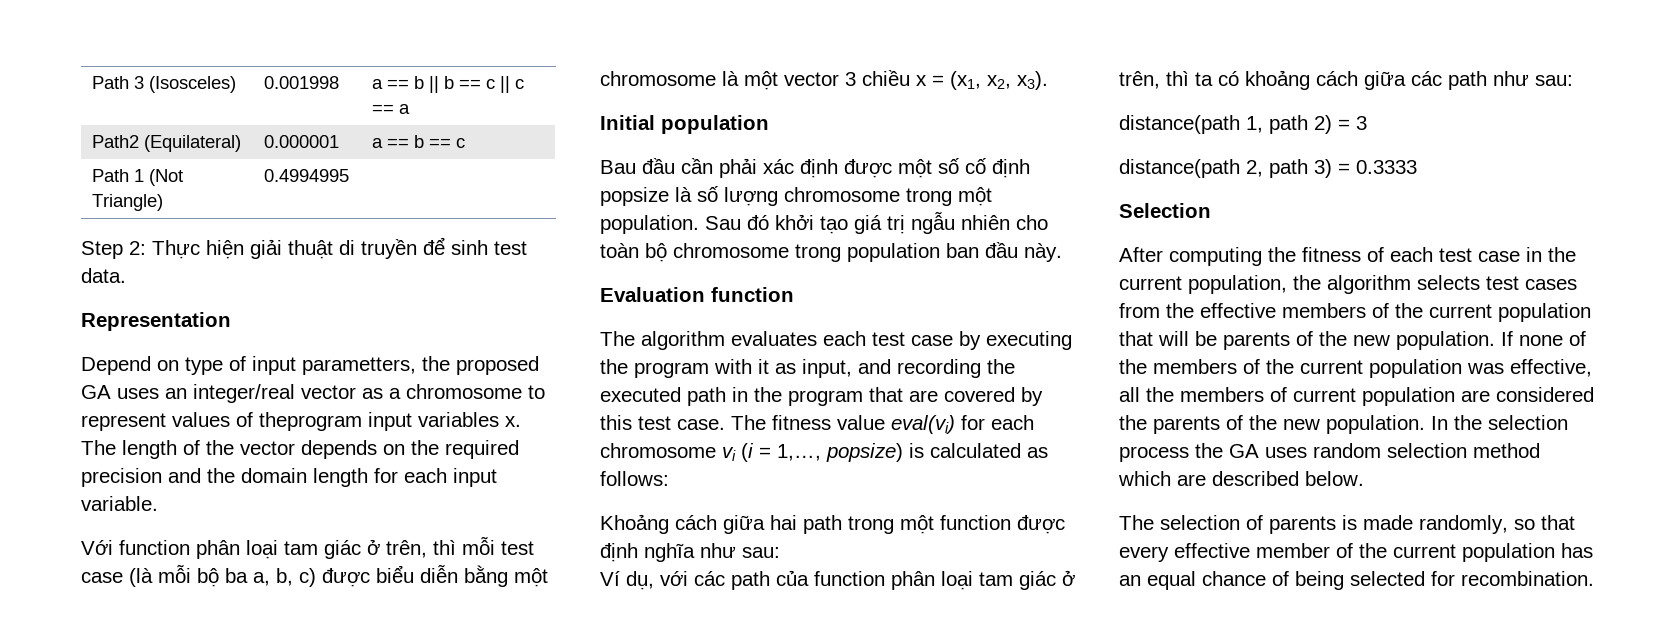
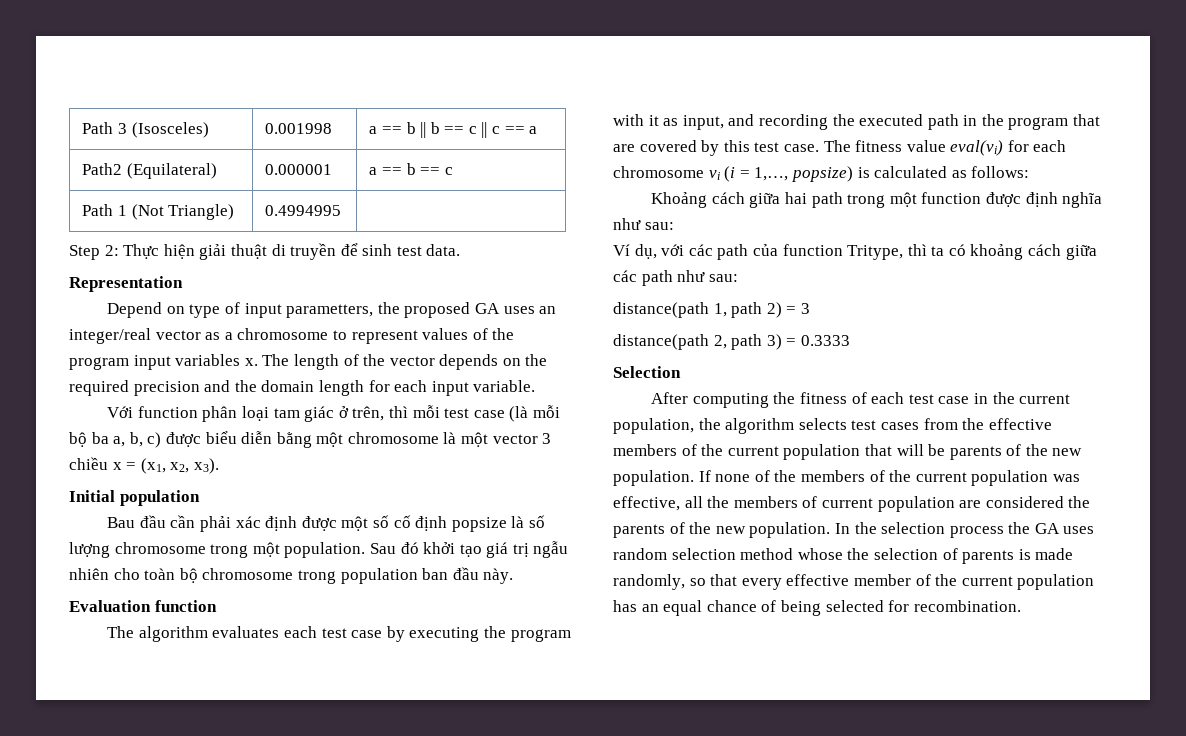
- Depend on type of input parametters, the proposed GA uses an integer/real vector as a chromosome to represent values of theprogram input variables x.
+ Depend on type of input parametters, the proposed GA uses an integer/real vector as a chromosome to represent values of the program input variables x.
- Ví dụ, với các path của function phân loại tam giác ở trên, thì ta có khoảng cách giữa các path như sau:
+ Ví dụ, với các path của function Tritype, thì ta có khoảng cách giữa các path như sau:
- In the selection process the GA uses random selection method which are described below.
- The selection of parents is made randomly, so that every effective member of the current population has an equal chance of being selected for recombination.
+ In the selection process the GA uses random selection method whose the selection of parents is made randomly, so that every effective member of the current population has an equal chance of being selected for recombination.

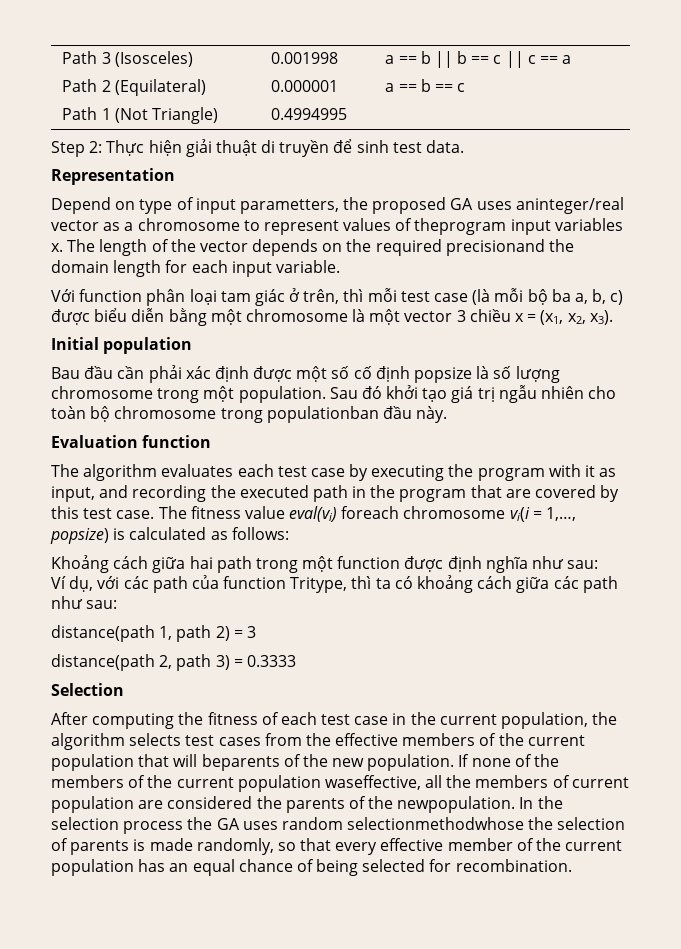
- Path2 (Equilateral) | 0.000001 | a == b == c
+ Path 2 (Equilateral) | 0.000001 | a == b == c
- Depend on type of input parametters, the proposed GA uses an integer/real vector as a chromosome to represent values of the program input variables x.
+ Depend on type of input parametters, the proposed GA uses aninteger/real vector as a chromosome to represent values of theprogram input variables x.
- The length of the vector depends on the required precision and the domain length for each input variable.
+ The length of the vector depends on the required precisionand the domain length for each input variable.
- Sau đó khởi tạo giá trị ngẫu nhiên cho toàn bộ chromosome trong population ban đầu này.
+ Sau đó khởi tạo giá trị ngẫu nhiên cho toàn bộ chromosome trong populationban đầu này.
- The fitness value eval(vi) for each chromosome vi (i = 1,…, popsize) is calculated as follows:
+ The fitness value eval(vi) foreach chromosome vi(i = 1,…, popsize) is calculated as follows:
- After computing the fitness of each test case in the current population, the algorithm selects test cases from the effective members of the current population that will be parents of the new population.
+ After computing the fitness of each test case in the current population, the algorithm selects test cases from the effective members of the current population that will beparents of the new population.
- If none of the members of the current population was effective, all the members of current population are considered the parents of the new population.
+ If none of the members of the current population waseffective, all the members of current population are considered the parents of the newpopulation.
- In the selection process the GA uses random selection method whose the selection of parents is made randomly, so that every effective member of the current population has an equal chance of being selected for recombination.
+ In the selection process the GA uses random selectionmethodwhose the selection of parents is made randomly, so that every effective member of the current population has an equal chance of being selected for recombination.

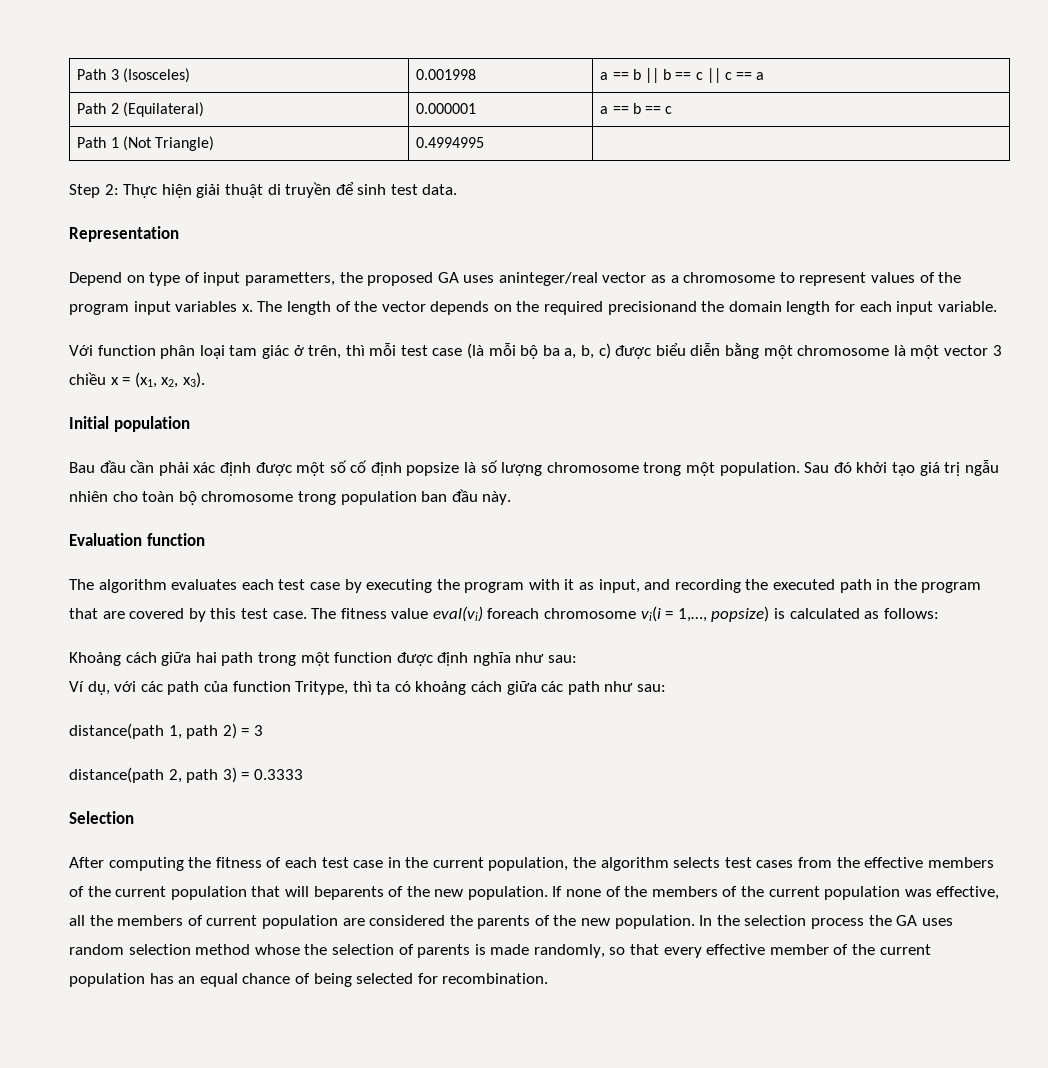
- Depend on type of input parametters, the proposed GA uses aninteger/real vector as a chromosome to represent values of theprogram input variables x.
+ Depend on type of input parametters, the proposed GA uses aninteger/real vector as a chromosome to represent values of the program input variables x.
- Sau đó khởi tạo giá trị ngẫu nhiên cho toàn bộ chromosome trong populationban đầu này.
+ Sau đó khởi tạo giá trị ngẫu nhiên cho toàn bộ chromosome trong population ban đầu này.
- If none of the members of the current population waseffective, all the members of current population are considered the parents of the newpopulation.
+ If none of the members of the current population was effective, all the members of current population are considered the parents of the new population.
- In the selection process the GA uses random selectionmethodwhose the selection of parents is made randomly, so that every effective member of the current population has an equal chance of being selected for recombination.
+ In the selection process the GA uses random selection method whose the selection of parents is made randomly, so that every effective member of the current population has an equal chance of being selected for recombination.

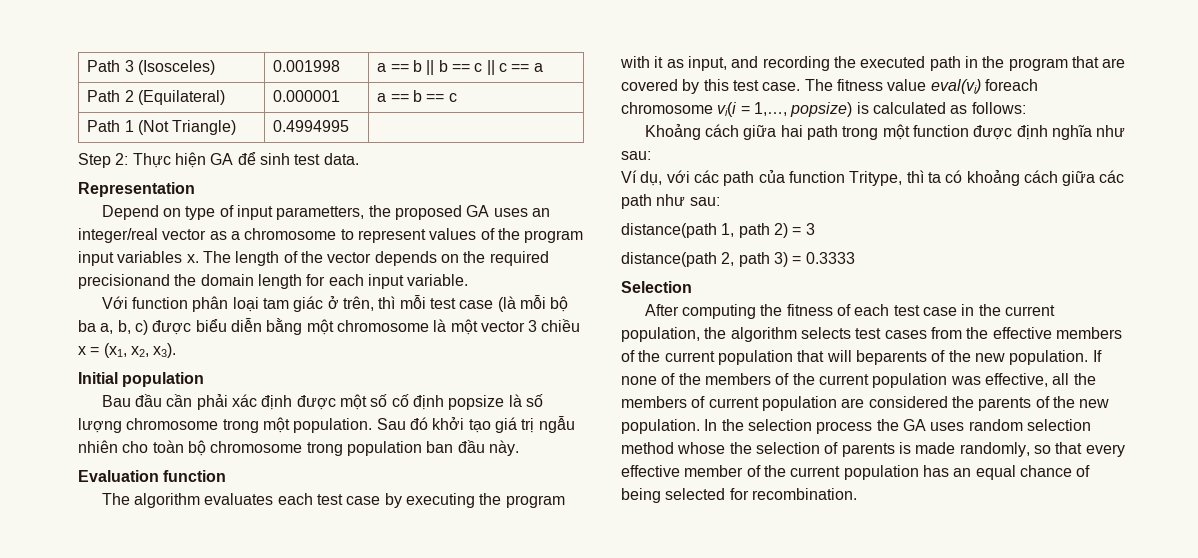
- Step 2: Thực hiện giải thuật di truyền để sinh test data.
+ Step 2: Thực hiện GA để sinh test data.
- Depend on type of input parametters, the proposed GA uses aninteger/real vector as a chromosome to represent values of the program input variables x.
+ Depend on type of input parametters, the proposed GA uses an integer/real vector as a chromosome to represent values of the program input variables x.

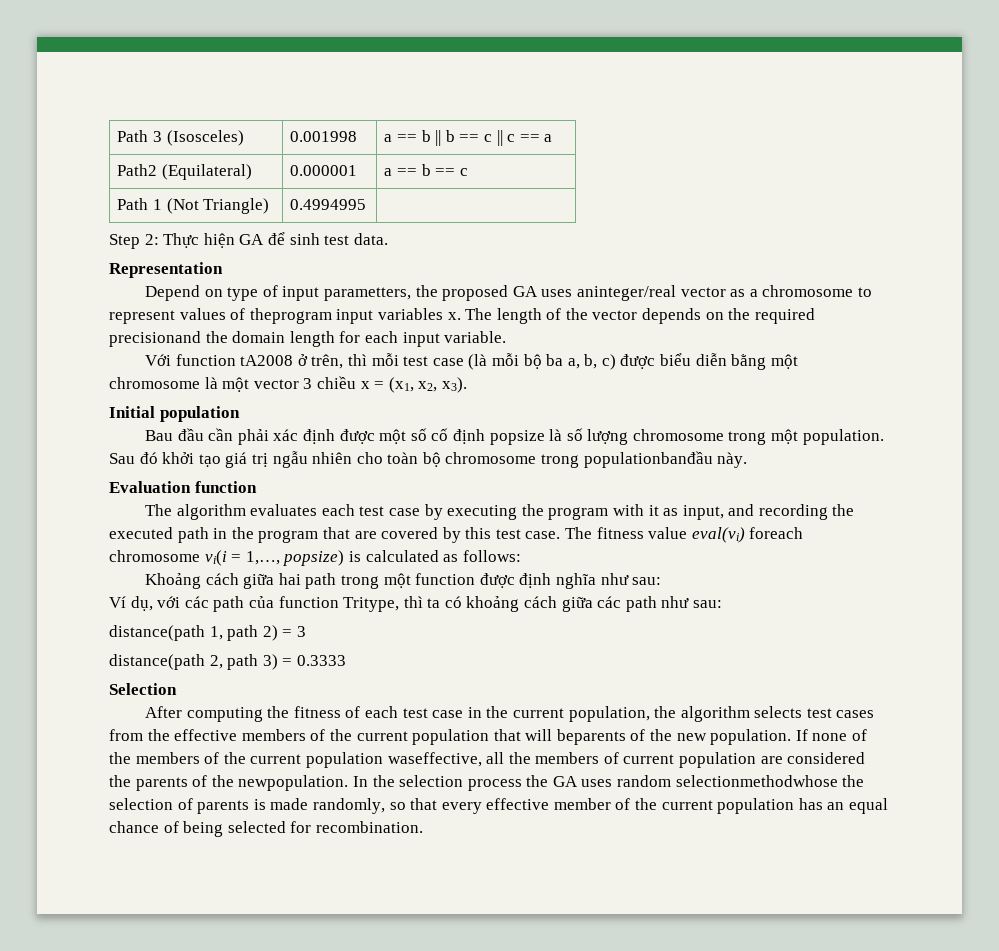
- Path 2 (Equilateral) | 0.000001 | a == b == c
+ Path2 (Equilateral) | 0.000001 | a == b == c
- Depend on type of input parametters, the proposed GA uses an integer/real vector as a chromosome to represent values of the program input variables x.
+ Depend on type of input parametters, the proposed GA uses aninteger/real vector as a chromosome to represent values of theprogram input variables x.
- Với function phân loại tam giác ở trên, thì mỗi test case (là mỗi bộ ba a, b, c) được biểu diễn bằng một chromosome là một vector 3 chiều x = (x1, x2, x3).
+ Với function tA2008 ở trên, thì mỗi test case (là mỗi bộ ba a, b, c) được biểu diễn bằng một chromosome là một vector 3 chiều x = (x1, x2, x3).
- Sau đó khởi tạo giá trị ngẫu nhiên cho toàn bộ chromosome trong population ban đầu này.
+ Sau đó khởi tạo giá trị ngẫu nhiên cho toàn bộ chromosome trong populationbanđầu này.
- If none of the members of the current population was effective, all the members of current population are considered the parents of the new population.
+ If none of the members of the current population waseffective, all the members of current population are considered the parents of the newpopulation.
- In the selection process the GA uses random selection method whose the selection of parents is made randomly, so that every effective member of the current population has an equal chance of being selected for recombination.
+ In the selection process the GA uses random selectionmethodwhose the selection of parents is made randomly, so that every effective member of the current population has an equal chance of being selected for recombination.

